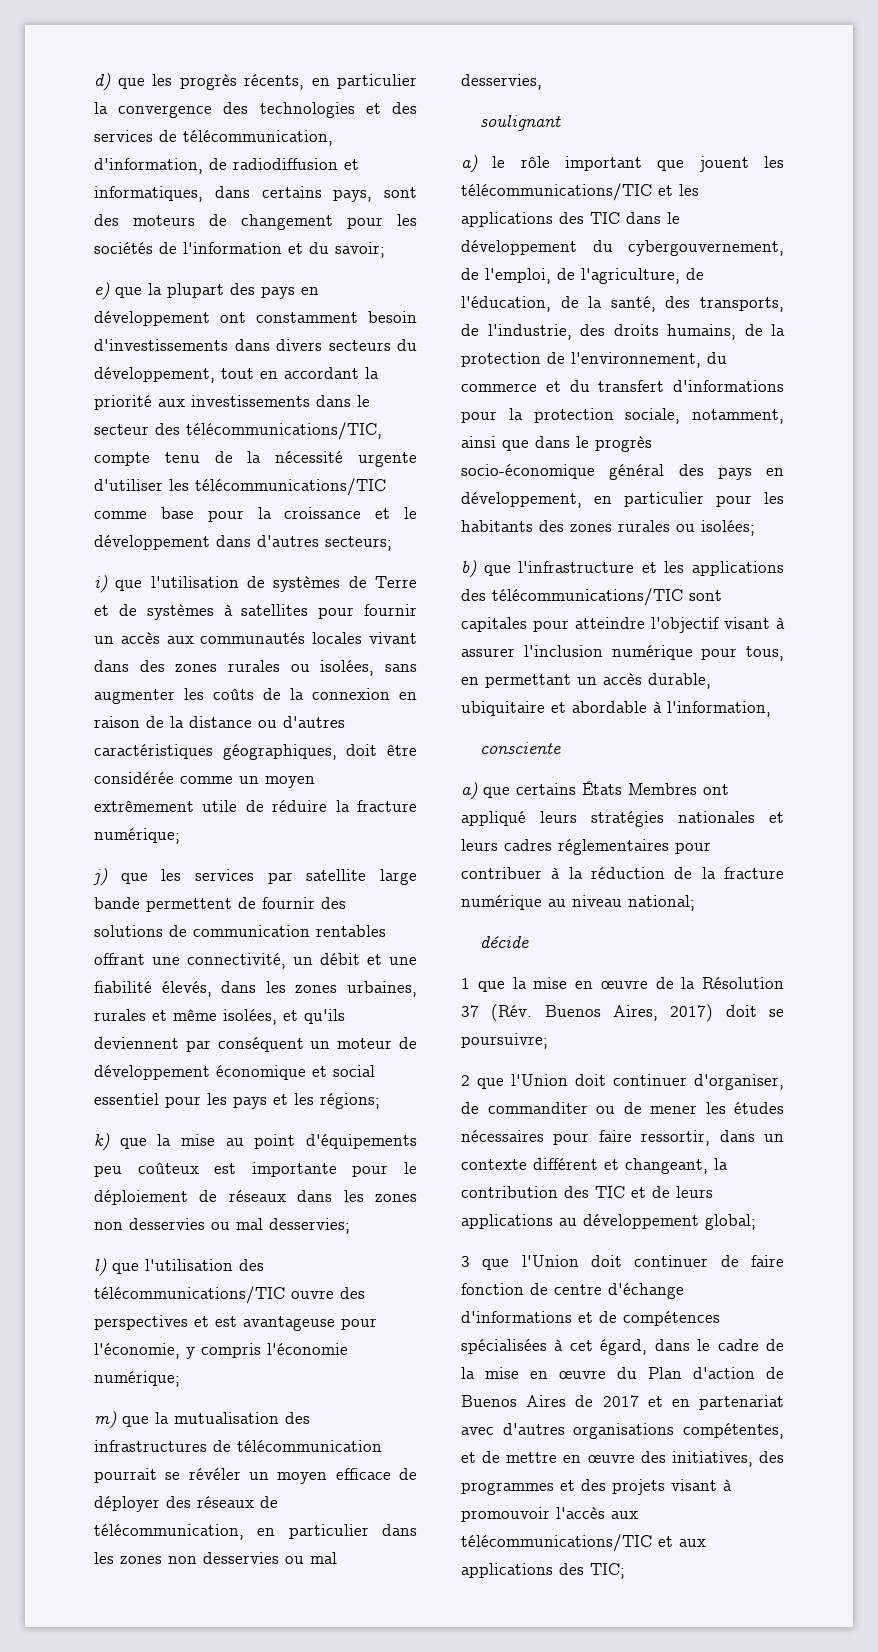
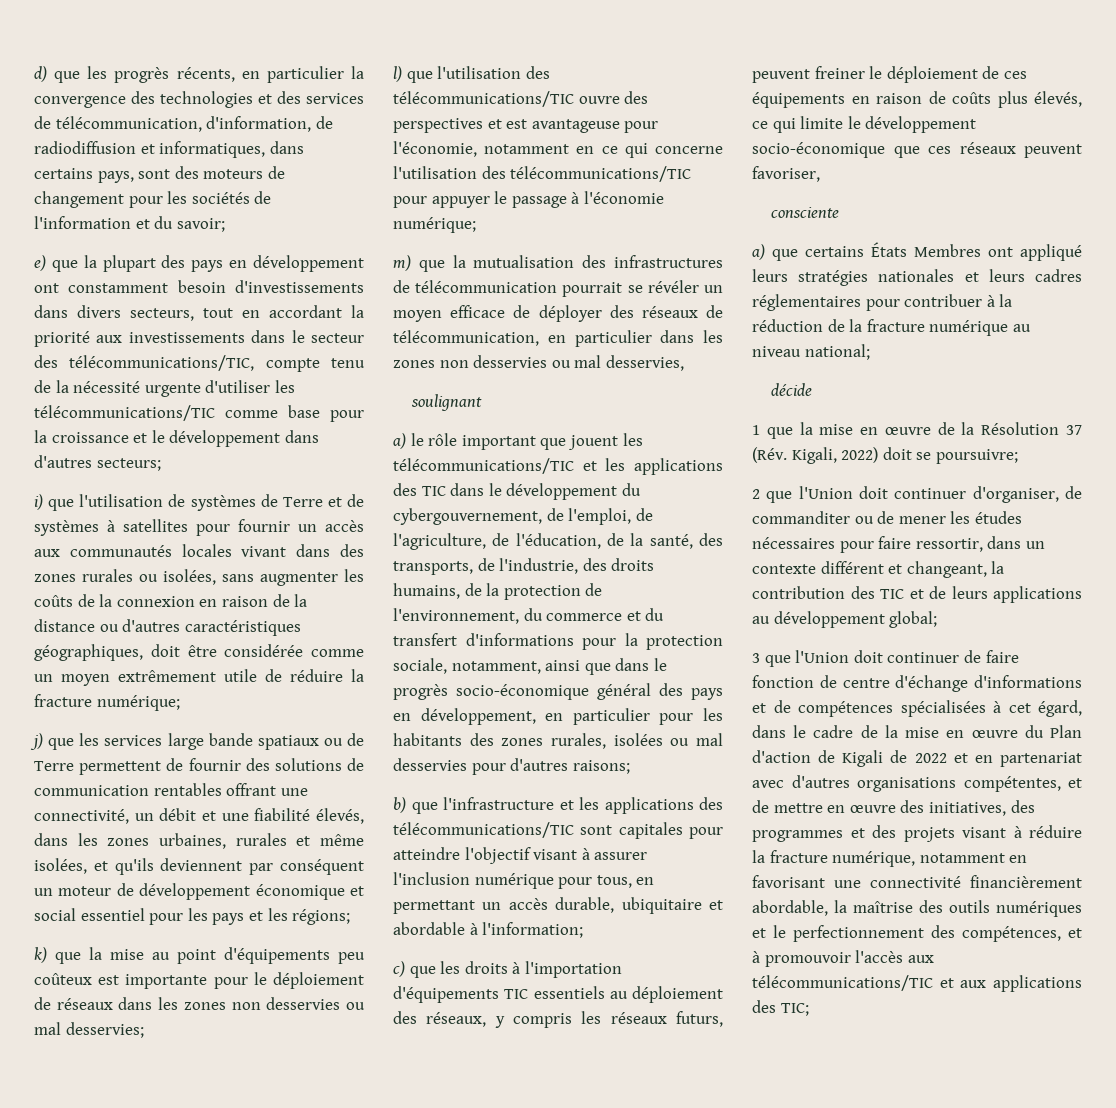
- e) que la plupart des pays en développement ont constamment besoin d'investissements dans divers secteurs du développement, tout en accordant la priorité aux investissements dans le secteur des télécommunications/TIC, compte tenu de la nécessité urgente d'utiliser les télécommunications/TIC comme base pour la croissance et le développement dans d'autres secteurs;
+ e) que la plupart des pays en développement ont constamment besoin d'investissements dans divers secteurs, tout en accordant la priorité aux investissements dans le secteur des télécommunications/TIC, compte tenu de la nécessité urgente d'utiliser les télécommunications/TIC comme base pour la croissance et le développement dans d'autres secteurs;
- j) que les services par satellite large bande permettent de fournir des solutions de communication rentables offrant une connectivité, un débit et une fiabilité élevés, dans les zones urbaines, rurales et même isolées, et qu'ils deviennent par conséquent un moteur de développement économique et social essentiel pour les pays et les régions;
+ j) que les services large bande spatiaux ou de Terre permettent de fournir des solutions de communication rentables offrant une connectivité, un débit et une fiabilité élevés, dans les zones urbaines, rurales et même isolées, et qu'ils deviennent par conséquent un moteur de développement économique et social essentiel pour les pays et les régions;
- l) que l'utilisation des télécommunications/TIC ouvre des perspectives et est avantageuse pour l'économie, y compris l'économie numérique;
+ l) que l'utilisation des télécommunications/TIC ouvre des perspectives et est avantageuse pour l'économie, notamment en ce qui concerne l'utilisation des télécommunications/TIC pour appuyer le passage à l'économie numérique;
- a) le rôle important que jouent les télécommunications/TIC et les applications des TIC dans le développement du cybergouvernement, de l'emploi, de l'agriculture, de l'éducation, de la santé, des transports, de l'industrie, des droits humains, de la protection de l'environnement, du commerce et du transfert d'informations pour la protection sociale, notamment, ainsi que dans le progrès socio-économique général des pays en développement, en particulier pour les habitants des zones rurales ou isolées;
+ a) le rôle important que jouent les télécommunications/TIC et les applications des TIC dans le développement du cybergouvernement, de l'emploi, de l'agriculture, de l'éducation, de la santé, des transports, de l'industrie, des droits humains, de la protection de l'environnement, du commerce et du transfert d'informations pour la protection sociale, notamment, ainsi que dans le progrès socio-économique général des pays en développement, en particulier pour les habitants des zones rurales, isolées ou mal desservies pour d'autres raisons;
- b) que l'infrastructure et les applications des télécommunications/TIC sont capitales pour atteindre l'objectif visant à assurer l'inclusion numérique pour tous, en permettant un accès durable, ubiquitaire et abordable à l'information,
+ b) que l'infrastructure et les applications des télécommunications/TIC sont capitales pour atteindre l'objectif visant à assurer l'inclusion numérique pour tous, en permettant un accès durable, ubiquitaire et abordable à l'information;
+ c) que les droits à l'importation d'équipements TIC essentiels au déploiement des réseaux, y compris les réseaux futurs, peuvent freiner le déploiement de ces équipements en raison de coûts plus élevés, ce qui limite le développement socio-économique que ces réseaux peuvent favoriser,
- 1 que la mise en œuvre de la Résolution 37 (Rév. Buenos Aires, 2017) doit se poursuivre;
+ 1 que la mise en œuvre de la Résolution 37 (Rév. Kigali, 2022) doit se poursuivre;
- 3 que l'Union doit continuer de faire fonction de centre d'échange d'informations et de compétences spécialisées à cet égard, dans le cadre de la mise en œuvre du Plan d'action de Buenos Aires de 2017 et en partenariat avec d'autres organisations compétentes, et de mettre en œuvre des initiatives, des programmes et des projets visant à promouvoir l'accès aux télécommunications/TIC et aux applications des TIC;
+ 3 que l'Union doit continuer de faire fonction de centre d'échange d'informations et de compétences spécialisées à cet égard, dans le cadre de la mise en œuvre du Plan d'action de Kigali de 2022 et en partenariat avec d'autres organisations compétentes, et de mettre en œuvre des initiatives, des programmes et des projets visant à réduire la fracture numérique, notamment en favorisant une connectivité financièrement abordable, la maîtrise des outils numériques et le perfectionnement des compétences, et à promouvoir l'accès aux télécommunications/TIC et aux applications des TIC;

